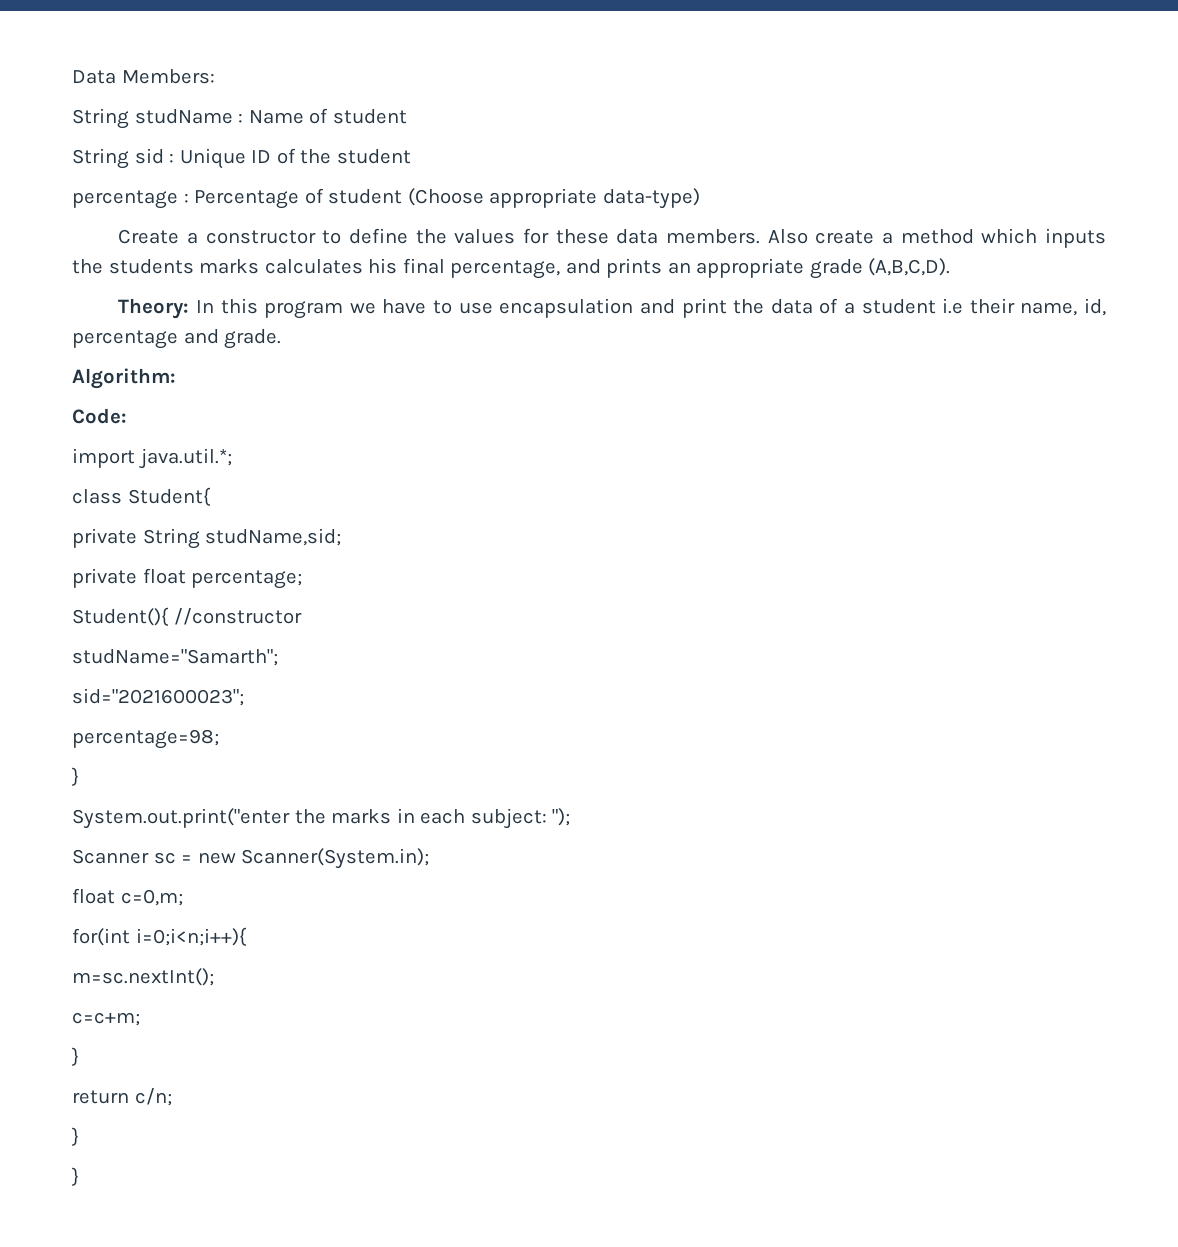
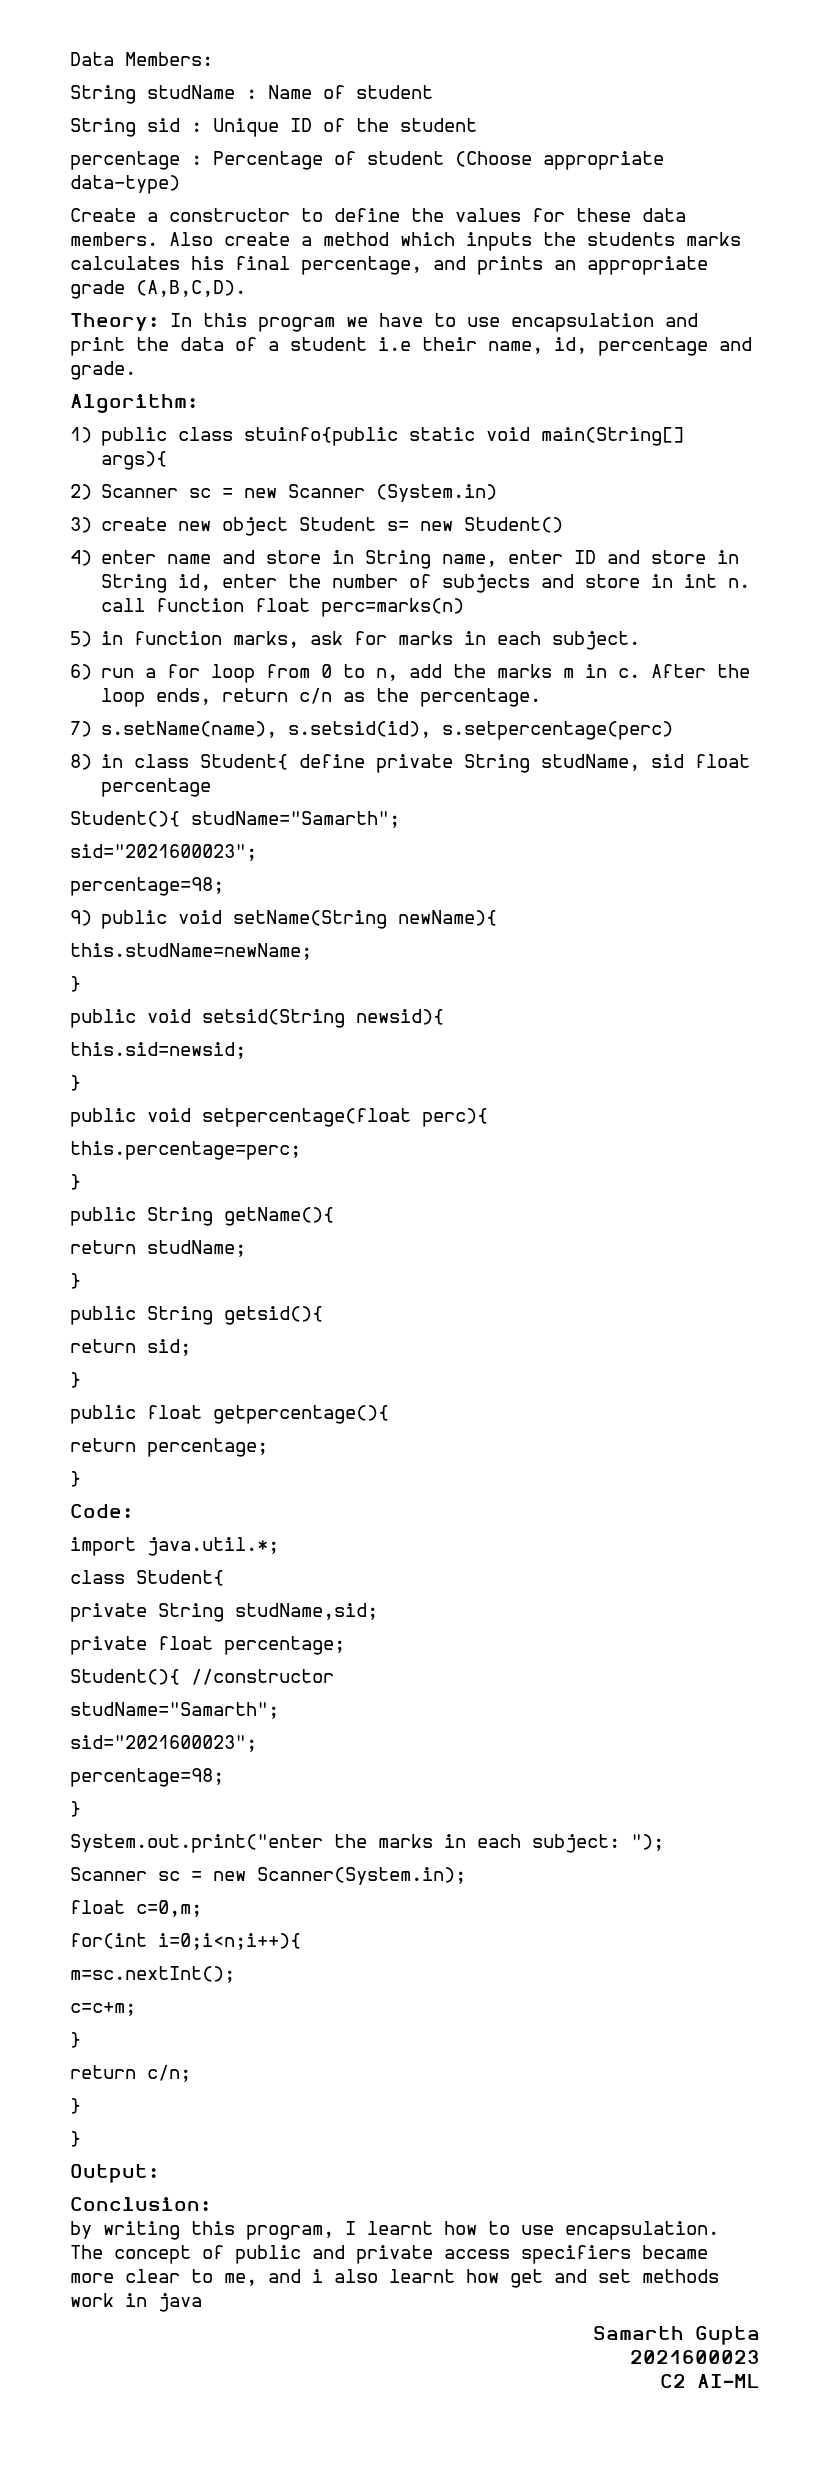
+ 1) public class stuinfo{public static void main(String[] args){
+ 2) Scanner sc = new Scanner (System.in)
+ 3) create new object Student s= new Student()
+ 4) enter name and store in String name, enter ID and store in String id, enter the number of subjects and store in int n. call function float perc=marks(n)
+ 5) in function marks, ask for marks in each subject.
+ 6) run a for loop from 0 to n, add the marks m in c. After the loop ends, return c/n as the percentage.
+ 7) s.setName(name), s.setsid(id), s.setpercentage(perc)
+ 8) in class Student{ define private String studName, sid float percentage
+ Student(){ studName="Samarth";
+ sid="2021600023";
+ percentage=98;
+ 9) public void setName(String newName){
+ this.studName=newName;
+ }
+ public void setsid(String newsid){
+ this.sid=newsid;
+ }
+ public void setpercentage(float perc){
+ this.percentage=perc;
+ }
+ public String getName(){
+ return studName;
+ }
+ public String getsid(){
+ return sid;
+ }
+ public float getpercentage(){
+ return percentage;
+ }
+ Output:
+ Conclusion:
+ by writing this program, I learnt how to use encapsulation. The concept of public and private access specifiers became more clear to me, and i also learnt how get and set methods work in java
+ Samarth Gupta
+ 2021600023
+ C2 AI-ML

